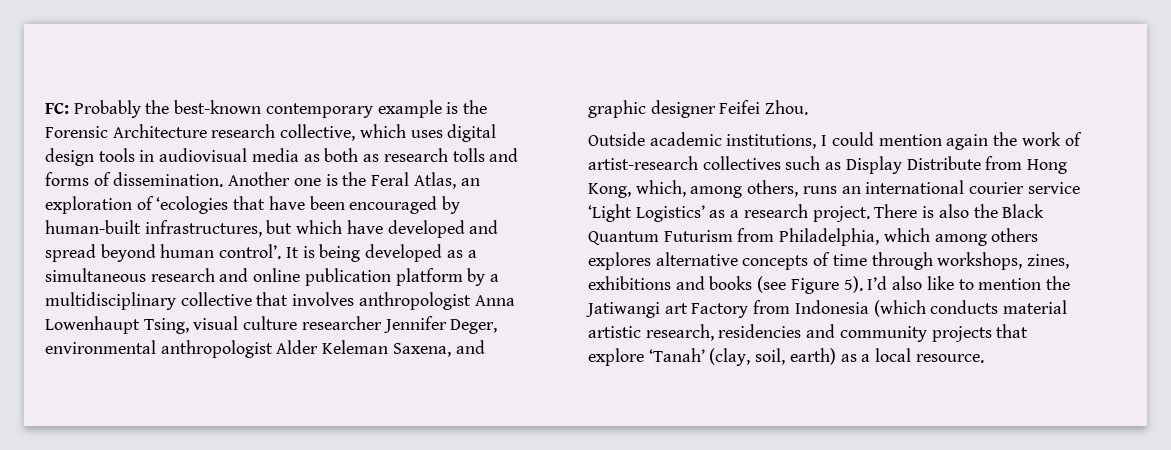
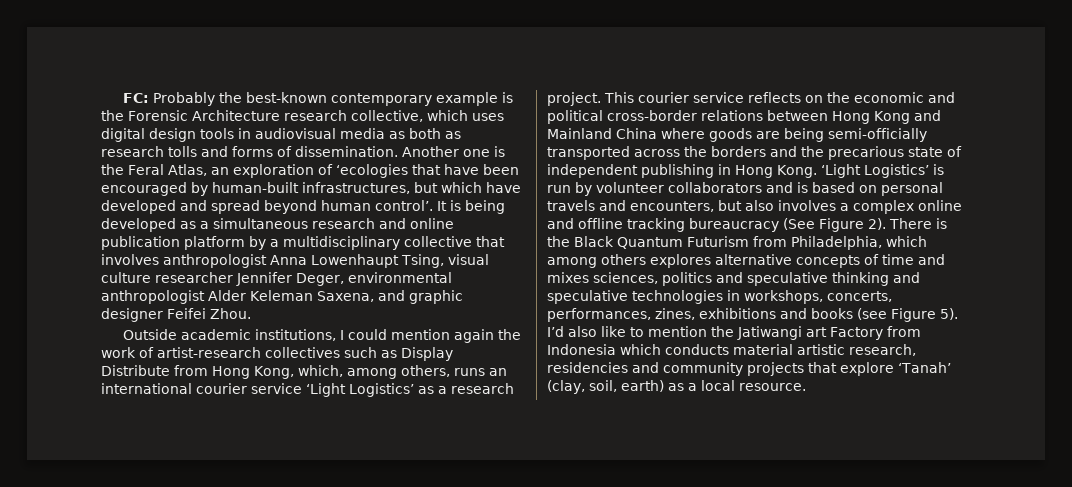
+ This courier service reflects on the economic and political cross-border relations between Hong Kong and Mainland China where goods are being semi-officially transported across the borders and the precarious state of independent publishing in Hong Kong. ‘Light Logistics’ is run by volunteer collaborators and is based on personal travels and encounters, but also involves a complex online and offline tracking bureaucracy (See Figure 2).
- There is also the Black Quantum Futurism from Philadelphia, which among others explores alternative concepts of time through workshops, zines, exhibitions and books (see Figure 5).
+ There is the Black Quantum Futurism from Philadelphia, which among others explores alternative concepts of time and mixes sciences, politics and speculative thinking and speculative technologies in workshops, concerts, performances, zines, exhibitions and books (see Figure 5).
- I’d also like to mention the Jatiwangi art Factory from Indonesia (which conducts material artistic research, residencies and community projects that explore ‘Tanah’ (clay, soil, earth) as a local resource.
+ I’d also like to mention the Jatiwangi art Factory from Indonesia which conducts material artistic research, residencies and community projects that explore ‘Tanah’ (clay, soil, earth) as a local resource.

